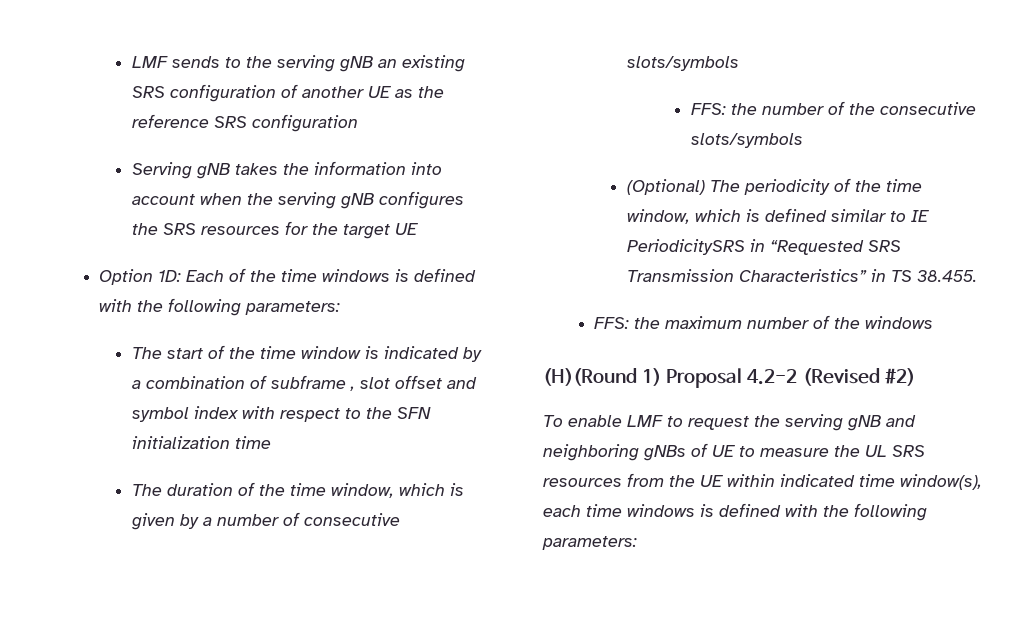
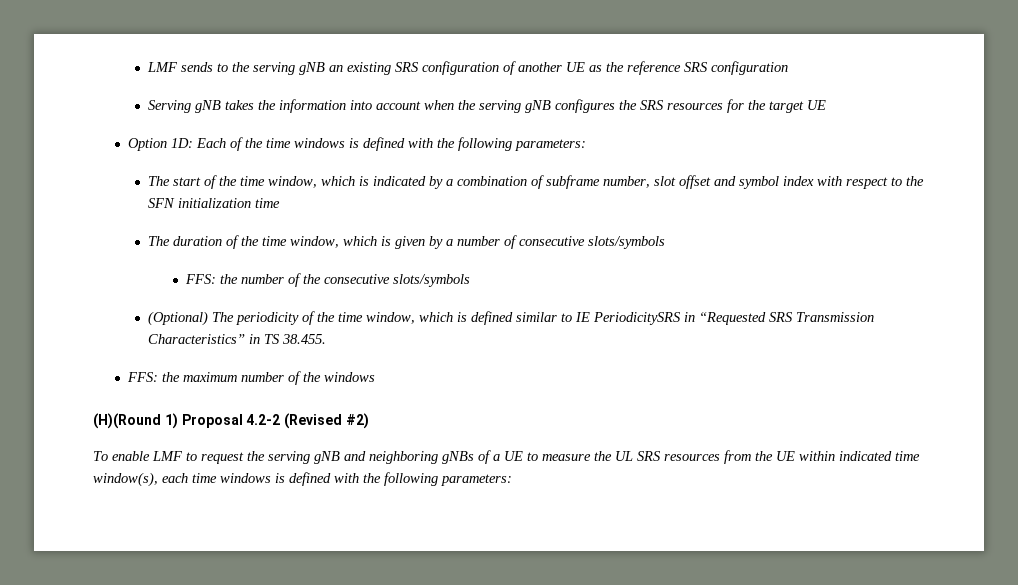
- The start of the time window is indicated by a combination of subframe , slot offset and symbol index with respect to the SFN initialization time
+ The start of the time window, which is indicated by a combination of subframe number, slot offset and symbol index with respect to the SFN initialization time
- To enable LMF to request the serving gNB and neighboring gNBs of UE to measure the UL SRS resources from the UE within indicated time window(s), each time windows is defined with the following parameters:
+ To enable LMF to request the serving gNB and neighboring gNBs of a UE to measure the UL SRS resources from the UE within indicated time window(s), each time windows is defined with the following parameters:

